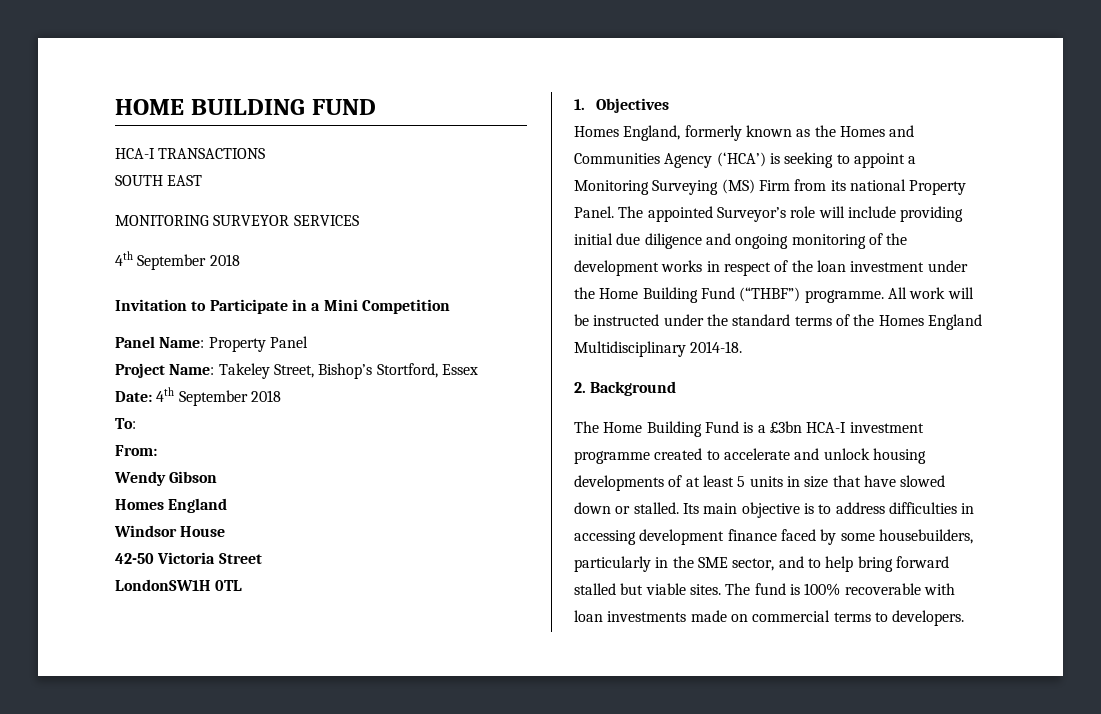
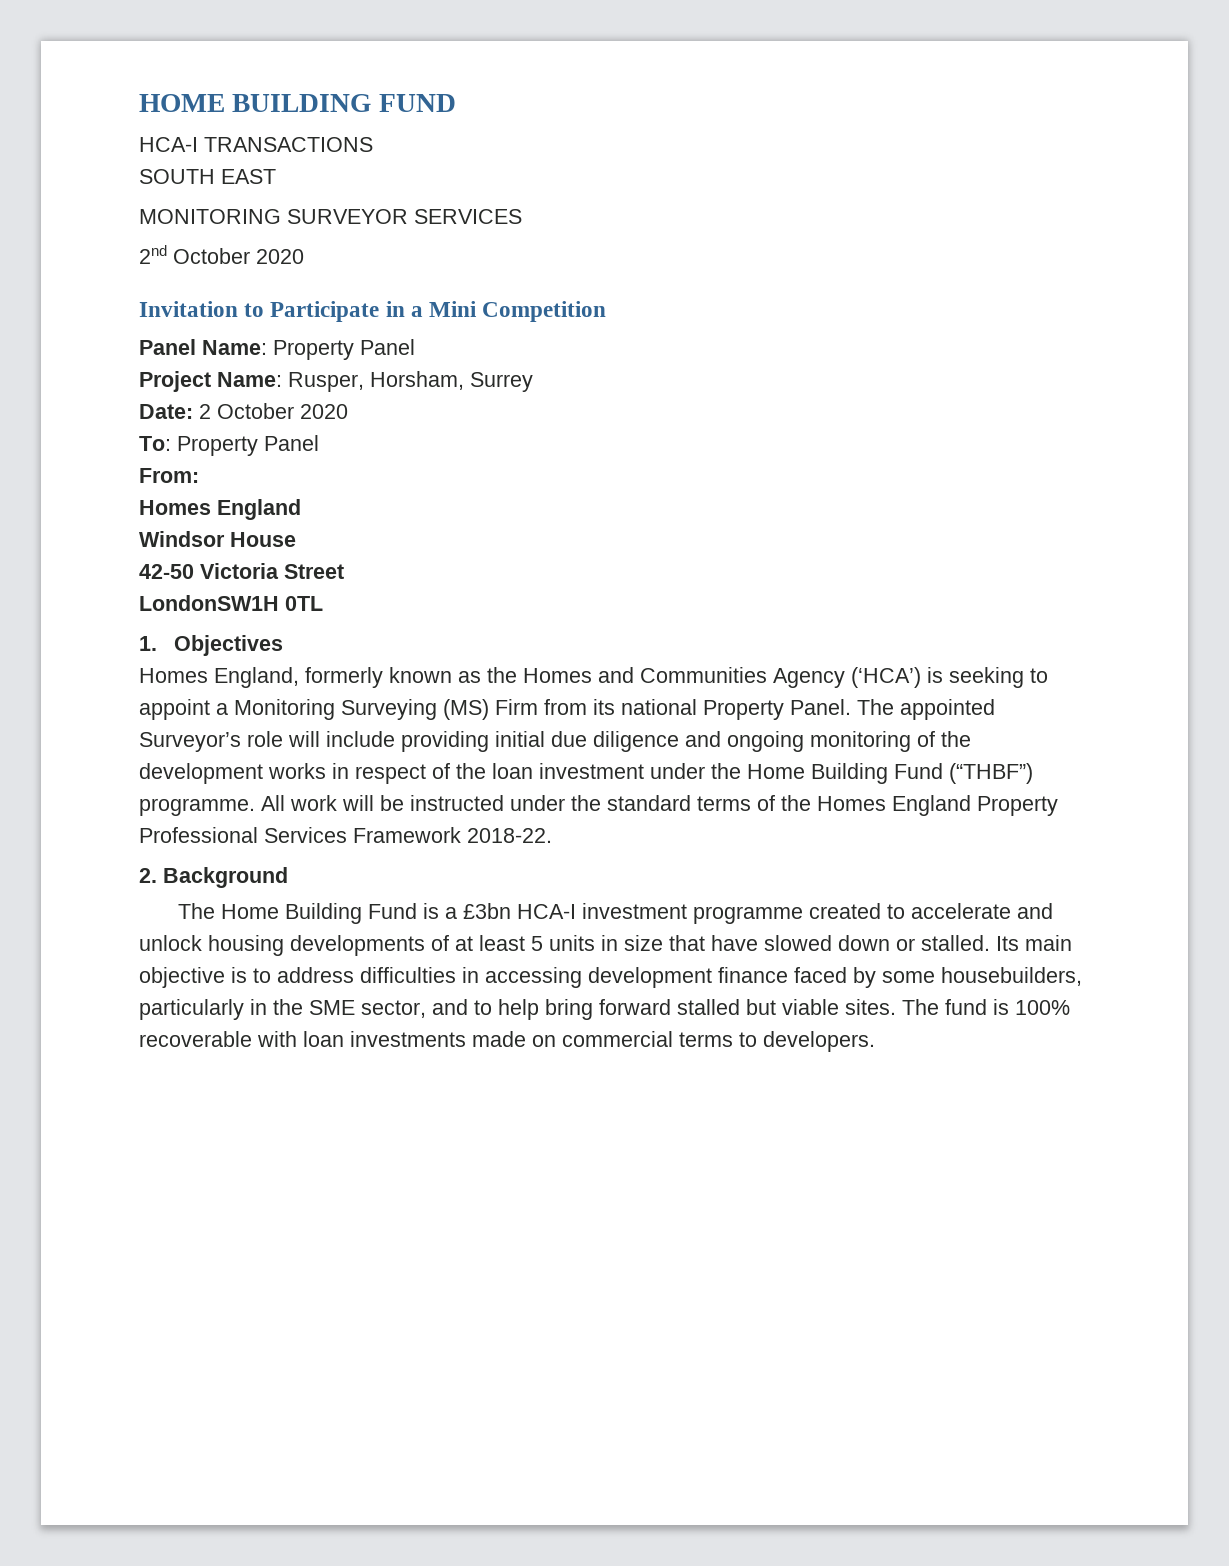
  MONITORING SURVEYOR SERVICES
- 4th September 2018
+ 2nd October 2020
- Project Name: Takeley Street, Bishop’s Stortford, Essex
- Date: 4th September 2018
+ Project Name: Rusper, Horsham, Surrey
+ Date: 2 October 2020
- To:
+ To: Property Panel
- Wendy Gibson
- All work will be instructed under the standard terms of the Homes England Multidisciplinary 2014-18.
+ All work will be instructed under the standard terms of the Homes England Property Professional Services Framework 2018-22.

